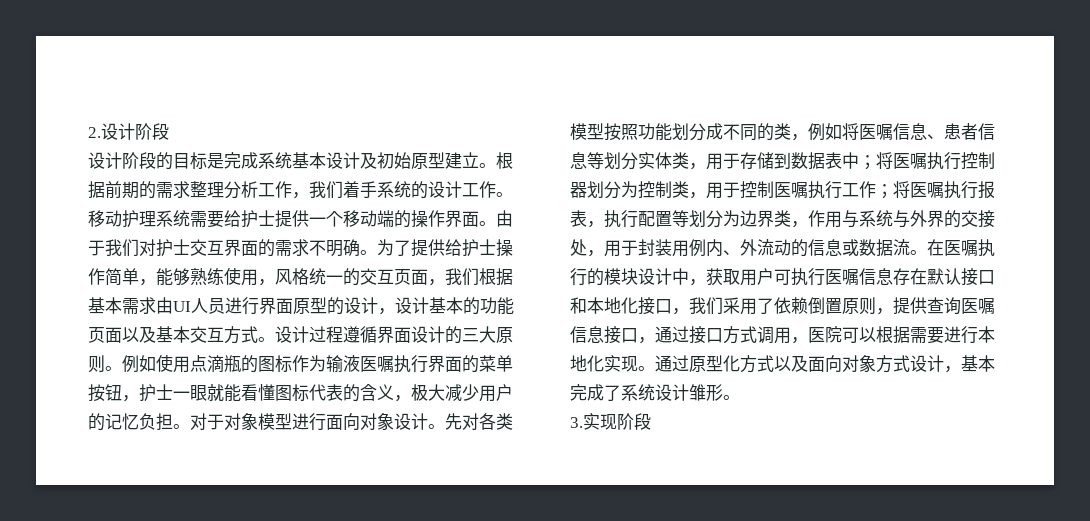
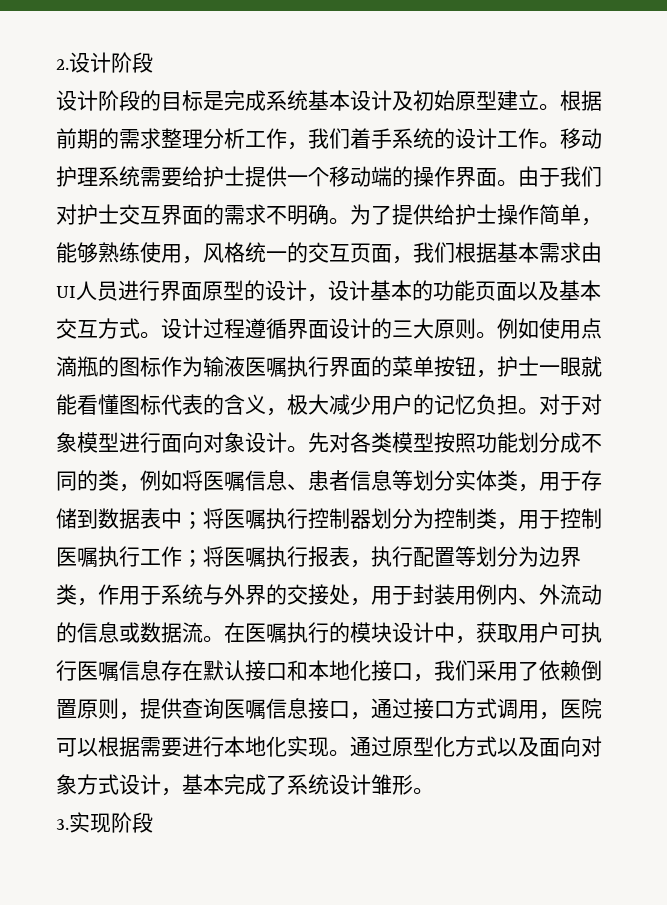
- 将医嘱执行报表，执行配置等划分为边界类，作用与系统与外界的交接处，用于封装用例内、外流动的信息或数据流。
+ 将医嘱执行报表，执行配置等划分为边界类，作用于系统与外界的交接处，用于封装用例内、外流动的信息或数据流。

